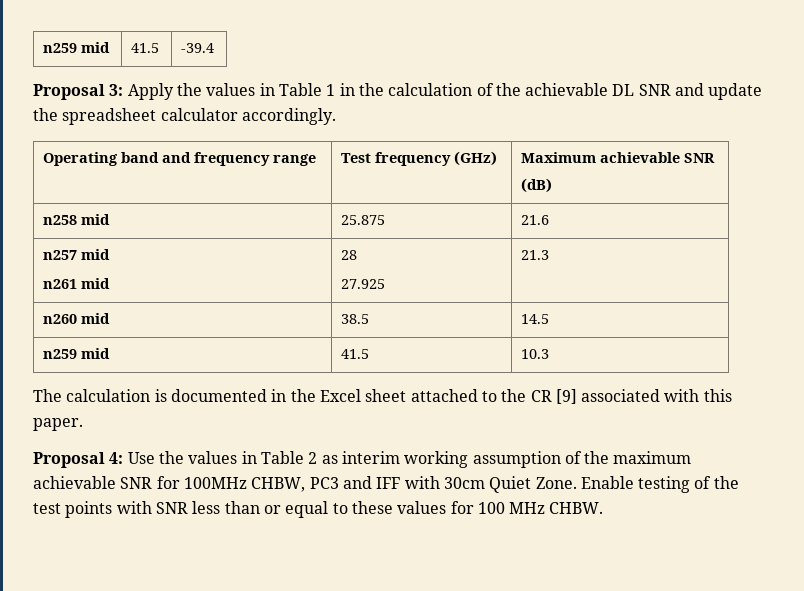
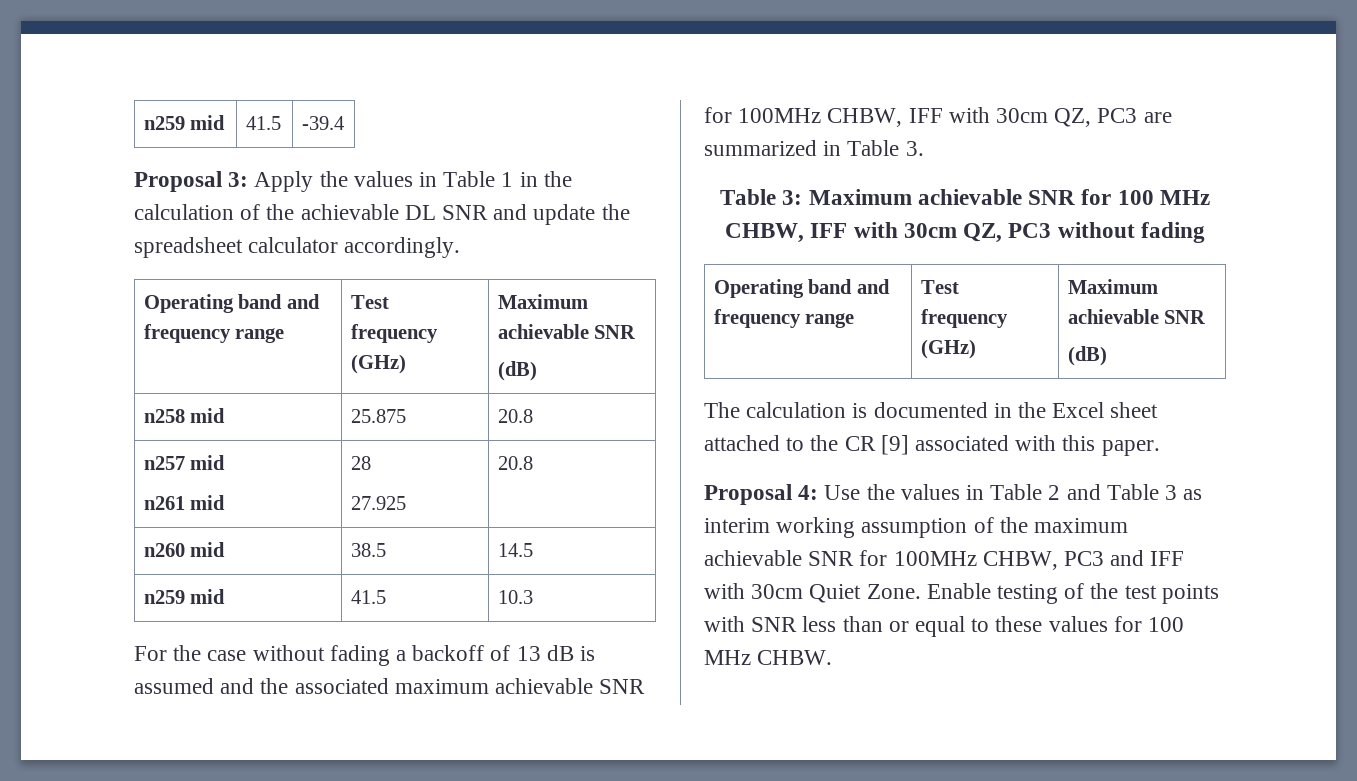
- n258 mid | 25.875 | 21.6
+ n258 mid | 25.875 | 20.8
  n257 mid
  n261 mid | 28
- 27.925 | 21.3
+ 27.925 | 20.8
+ For the case without fading a backoff of 13 dB is assumed and the associated maximum achievable SNR for 100MHz CHBW, IFF with 30cm QZ, PC3 are summarized in Table 3.
+ Table 3: Maximum achievable SNR for 100 MHz CHBW, IFF with 30cm QZ, PC3 without fading
+ Operating band and frequency range | Test frequency (GHz) | Maximum achievable SNR
+ (dB)
- Proposal 4: Use the values in Table 2 as interim working assumption of the maximum achievable SNR for 100MHz CHBW, PC3 and IFF with 30cm Quiet Zone.
+ Proposal 4: Use the values in Table 2 and Table 3 as interim working assumption of the maximum achievable SNR for 100MHz CHBW, PC3 and IFF with 30cm Quiet Zone.

